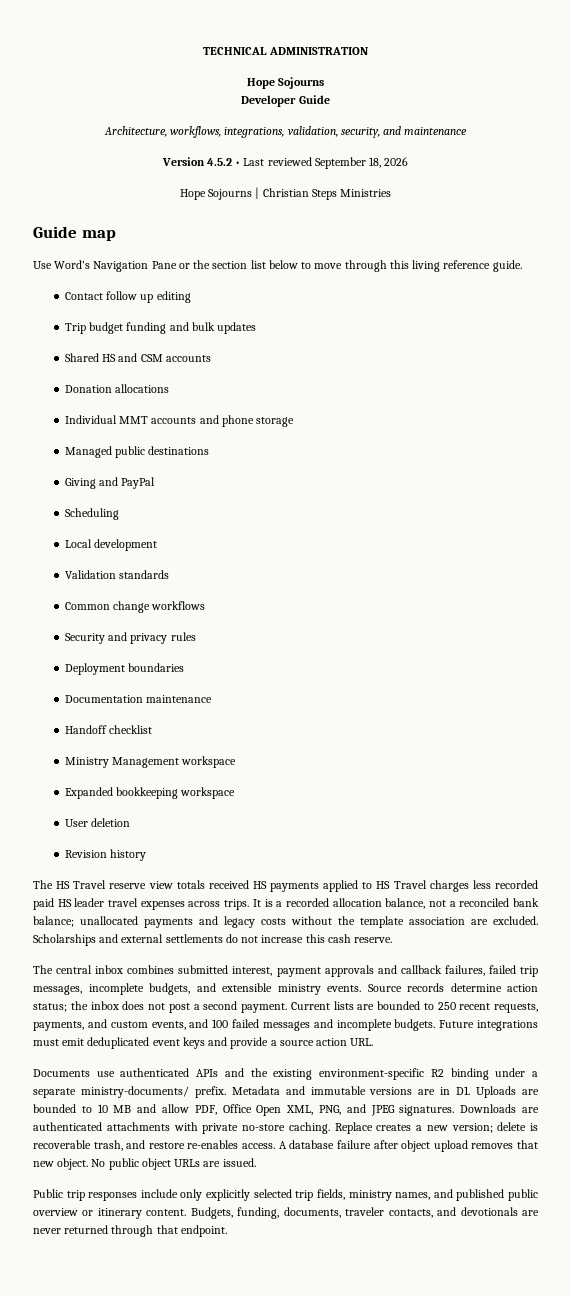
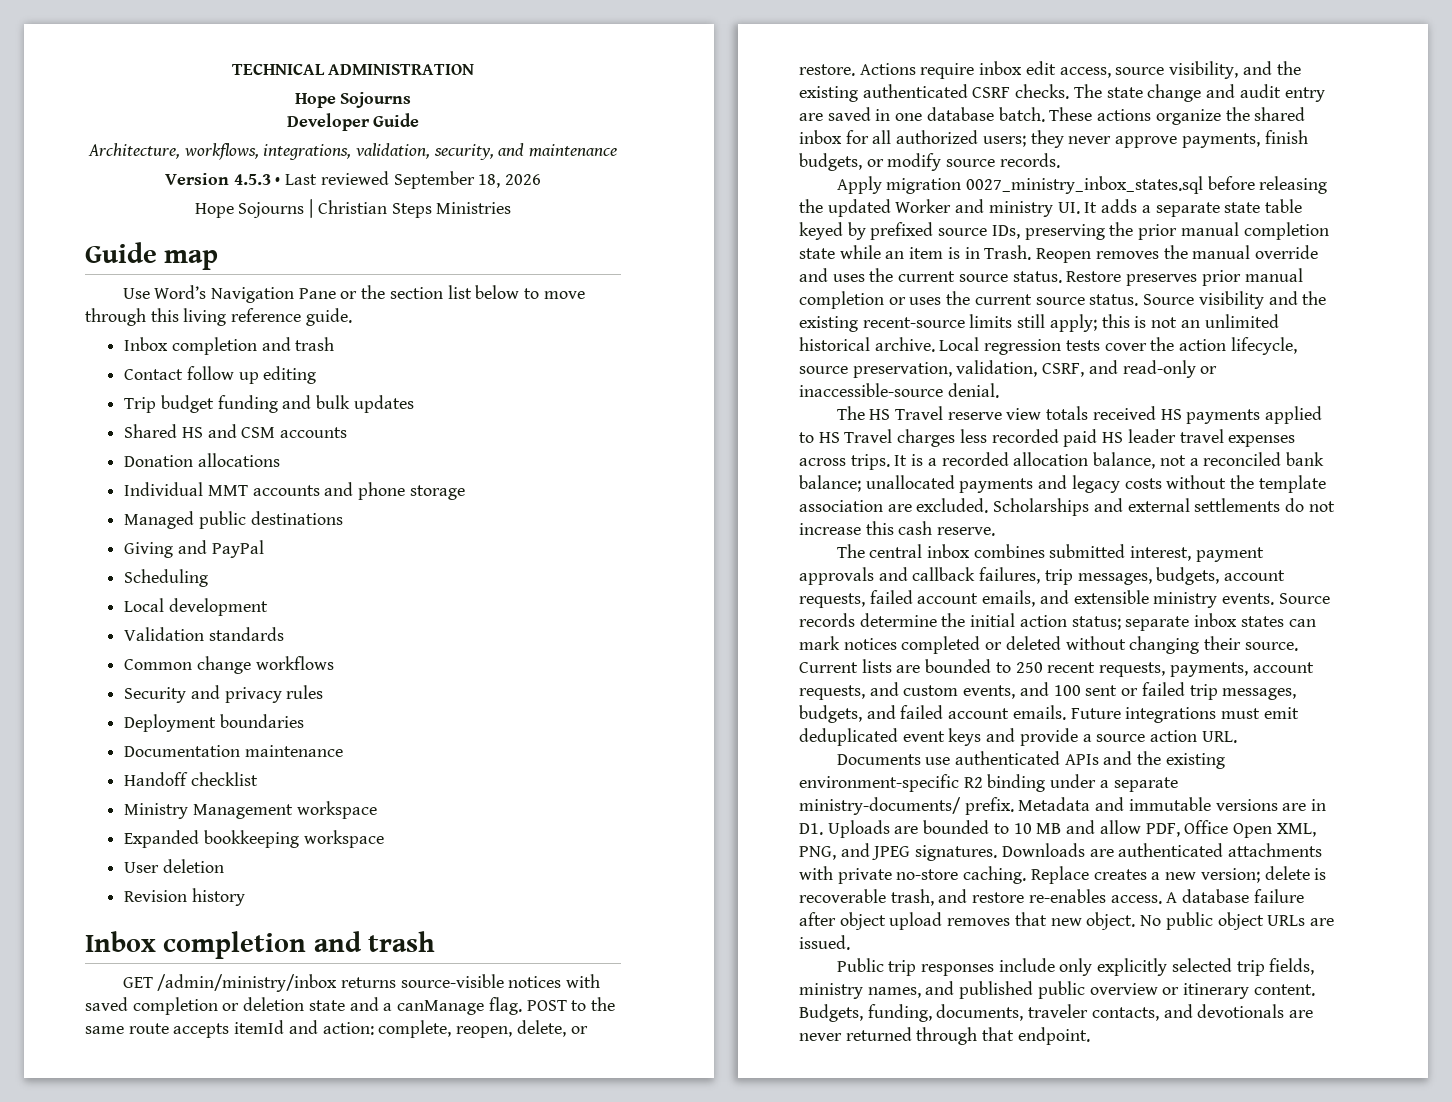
- Version 4.5.2 • Last reviewed September 18, 2026
+ Version 4.5.3 • Last reviewed September 18, 2026
  Use Word’s Navigation Pane or the section list below to move through this living reference guide.
+ Inbox completion and trash
  Revision history
+ Inbox completion and trash
+ GET /admin/ministry/inbox returns source-visible notices with saved completion or deletion state and a canManage flag. POST to the same route accepts itemId and action: complete, reopen, delete, or restore. Actions require inbox edit access, source visibility, and the existing authenticated CSRF checks. The state change and audit entry are saved in one database batch. These actions organize the shared inbox for all authorized users; they never approve payments, finish budgets, or modify source records.
+ Apply migration 0027_ministry_inbox_states.sql before releasing the updated Worker and ministry UI. It adds a separate state table keyed by prefixed source IDs, preserving the prior manual completion state while an item is in Trash. Reopen removes the manual override and uses the current source status. Restore preserves prior manual completion or uses the current source status. Source visibility and the existing recent-source limits still apply; this is not an unlimited historical archive. Local regression tests cover the action lifecycle, source preservation, validation, CSRF, and read-only or inaccessible-source denial.
- The central inbox combines submitted interest, payment approvals and callback failures, failed trip messages, incomplete budgets, and extensible ministry events.
+ The central inbox combines submitted interest, payment approvals and callback failures, trip messages, budgets, account requests, failed account emails, and extensible ministry events.
- Source records determine action status; the inbox does not post a second payment.
+ Source records determine the initial action status; separate inbox states can mark notices completed or deleted without changing their source.
- Current lists are bounded to 250 recent requests, payments, and custom events, and 100 failed messages and incomplete budgets.
+ Current lists are bounded to 250 recent requests, payments, account requests, and custom events, and 100 sent or failed trip messages, budgets, and failed account emails.

